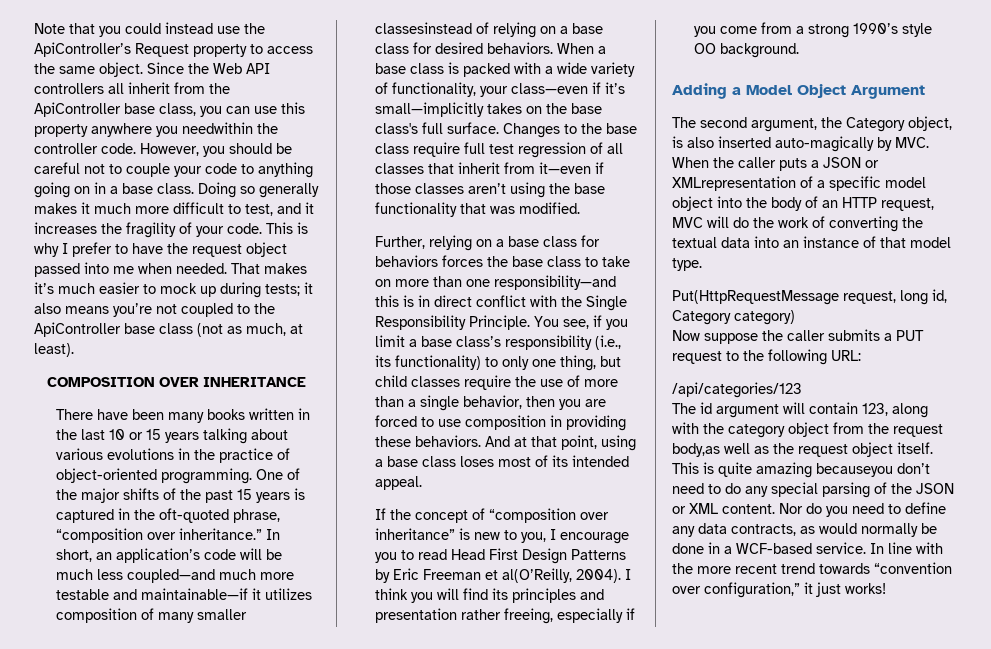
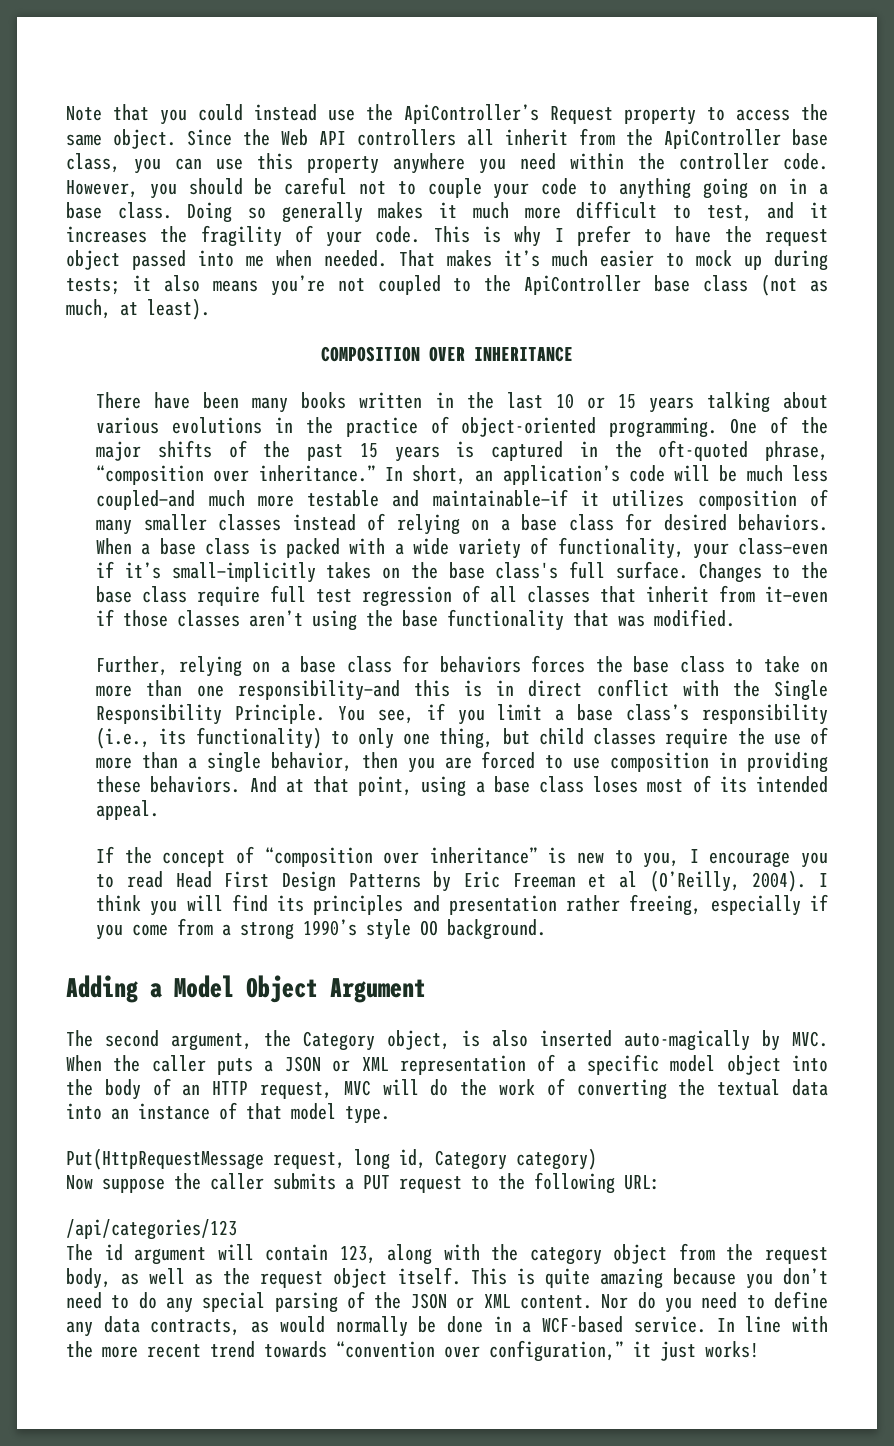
- Since the Web API controllers all inherit from the ApiController base class, you can use this property anywhere you needwithin the controller code.
+ Since the Web API controllers all inherit from the ApiController base class, you can use this property anywhere you need within the controller code.
- In short, an application’s code will be much less coupled—and much more testable and maintainable—if it utilizes composition of many smaller classesinstead of relying on a base class for desired behaviors.
+ In short, an application’s code will be much less coupled—and much more testable and maintainable—if it utilizes composition of many smaller classes instead of relying on a base class for desired behaviors.
- If the concept of “composition over inheritance” is new to you, I encourage you to read Head First Design Patterns by Eric Freeman et al(O’Reilly, 2004).
+ If the concept of “composition over inheritance” is new to you, I encourage you to read Head First Design Patterns by Eric Freeman et al (O’Reilly, 2004).
- The second argument, the Category object, is also inserted auto-magically by MVC. When the caller puts a JSON or XMLrepresentation of a specific model object into the body of an HTTP request, MVC will do the work of converting the textual data into an instance of that model type.
+ The second argument, the Category object, is also inserted auto-magically by MVC. When the caller puts a JSON or XML representation of a specific model object into the body of an HTTP request, MVC will do the work of converting the textual data into an instance of that model type.
- The id argument will contain 123, along with the category object from the request body,as well as the request object itself.
+ The id argument will contain 123, along with the category object from the request body, as well as the request object itself.
- This is quite amazing becauseyou don’t need to do any special parsing of the JSON or XML content.
+ This is quite amazing because you don’t need to do any special parsing of the JSON or XML content.

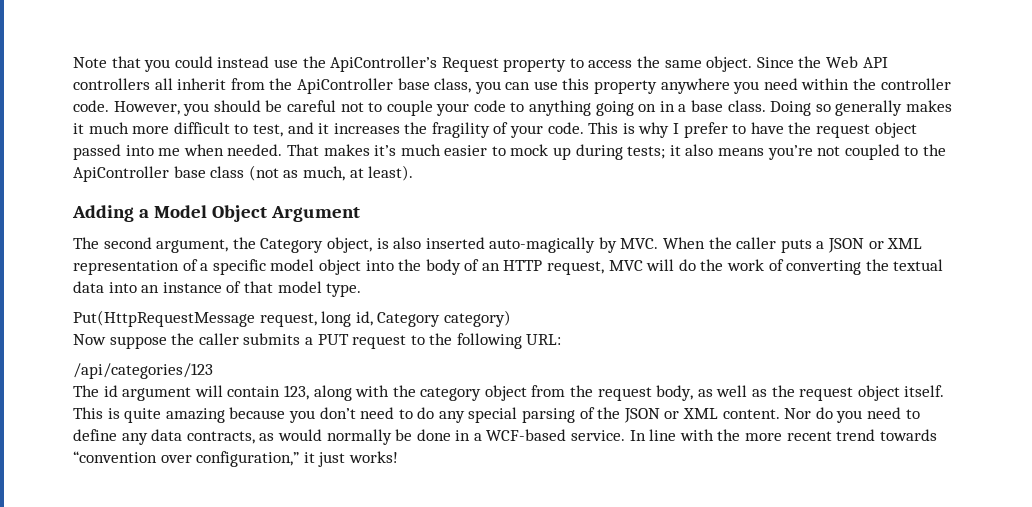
- COMPOSITION OVER INHERITANCE
- There have been many books written in the last 10 or 15 years talking about various evolutions in the practice of object-oriented programming. One of the major shifts of the past 15 years is captured in the oft-quoted phrase, “composition over inheritance.” In short, an application’s code will be much less coupled—and much more testable and maintainable—if it utilizes composition of many smaller classes instead of relying on a base class for desired behaviors. When a base class is packed with a wide variety of functionality, your class—even if it’s small—implicitly takes on the base class's full surface. Changes to the base class require full test regression of all classes that inherit from it—even if those classes aren’t using the base functionality that was modified.
- Further, relying on a base class for behaviors forces the base class to take on more than one responsibility—and this is in direct conflict with the Single Responsibility Principle. You see, if you limit a base class’s responsibility (i.e., its functionality) to only one thing, but child classes require the use of more than a single behavior, then you are forced to use composition in providing these behaviors. And at that point, using a base class loses most of its intended appeal.
- If the concept of “composition over inheritance” is new to you, I encourage you to read Head First Design Patterns by Eric Freeman et al (O’Reilly, 2004). I think you will find its principles and presentation rather freeing, especially if you come from a strong 1990’s style OO background.

